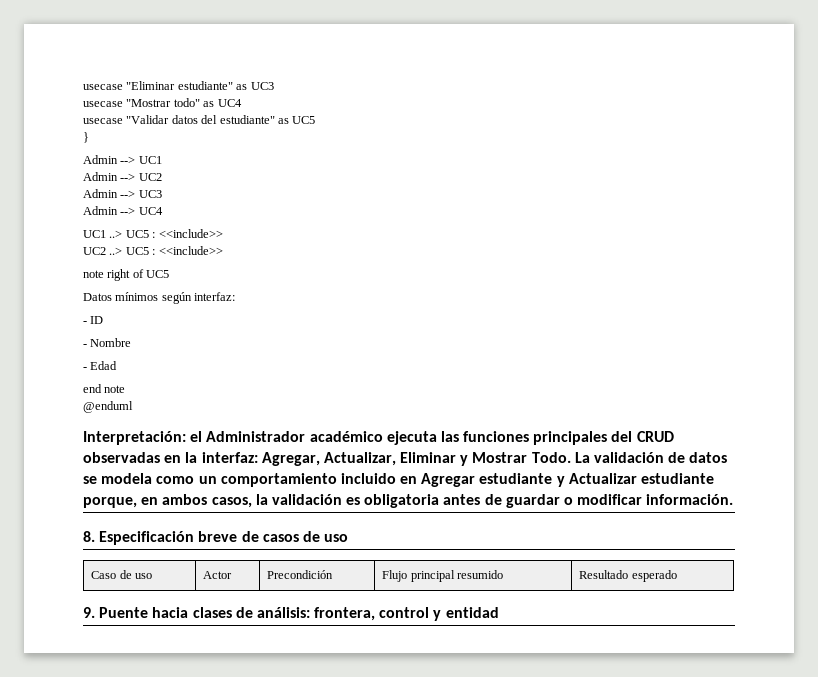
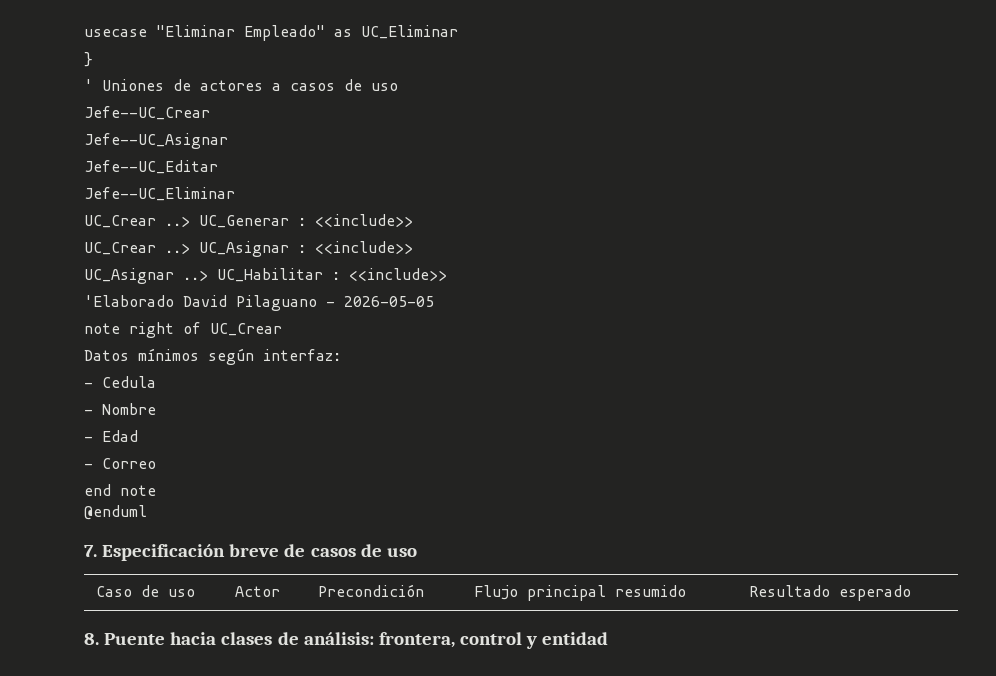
- usecase "Eliminar estudiante" as UC3
- usecase "Mostrar todo" as UC4
- usecase "Validar datos del estudiante" as UC5
+ usecase "Eliminar Empleado" as UC_Eliminar
  }
- Admin --> UC1
- Admin --> UC2
- Admin --> UC3
- Admin --> UC4
- UC1 ..> UC5 : <<include>>
- UC2 ..> UC5 : <<include>>
+ ' Uniones de actores a casos de uso
+ Jefe--UC_Crear
+ Jefe--UC_Asignar
+ Jefe--UC_Editar
+ Jefe--UC_Eliminar
+ UC_Crear ..> UC_Generar : <<include>>
+ UC_Crear ..> UC_Asignar : <<include>>
+ UC_Asignar ..> UC_Habilitar : <<include>>
+ 'Elaborado David Pilaguano - 2026-05-05
- note right of UC5
+ note right of UC_Crear
- - ID
+ - Cedula
+ - Correo
- Interpretación: el Administrador académico ejecuta las funciones principales del CRUD observadas en la interfaz: Agregar, Actualizar, Eliminar y Mostrar Todo. La validación de datos se modela como un comportamiento incluido en Agregar estudiante y Actualizar estudiante porque, en ambos casos, la validación es obligatoria antes de guardar o modificar información.
- 8. Especificación breve de casos de uso
+ 7. Especificación breve de casos de uso
- 9. Puente hacia clases de análisis: frontera, control y entidad
+ 8. Puente hacia clases de análisis: frontera, control y entidad

